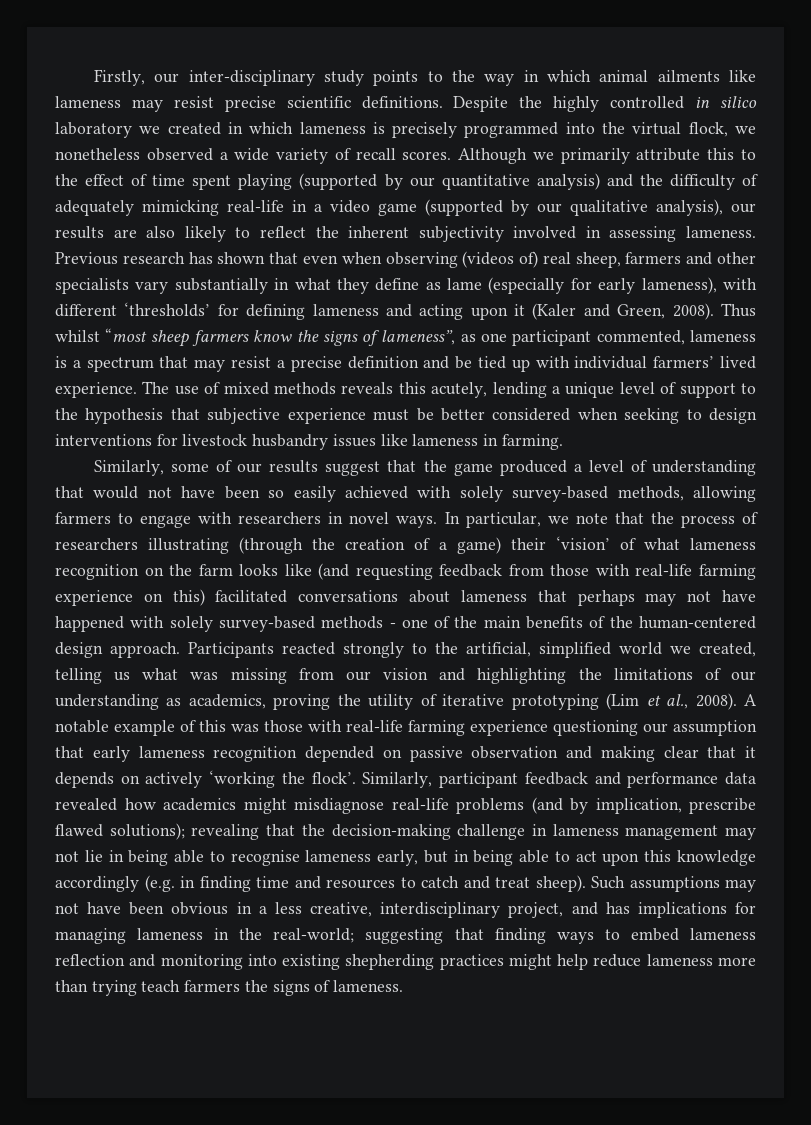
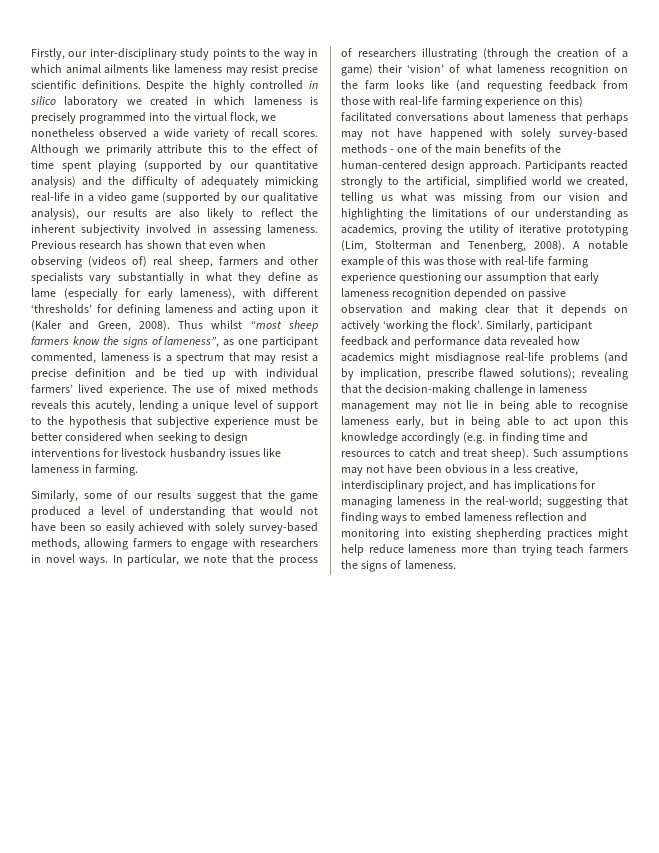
- Participants reacted strongly to the artificial, simplified world we created, telling us what was missing from our vision and highlighting the limitations of our understanding as academics, proving the utility of iterative prototyping (Lim et al., 2008).
+ Participants reacted strongly to the artificial, simplified world we created, telling us what was missing from our vision and highlighting the limitations of our understanding as academics, proving the utility of iterative prototyping (Lim, Stolterman and Tenenberg, 2008).

